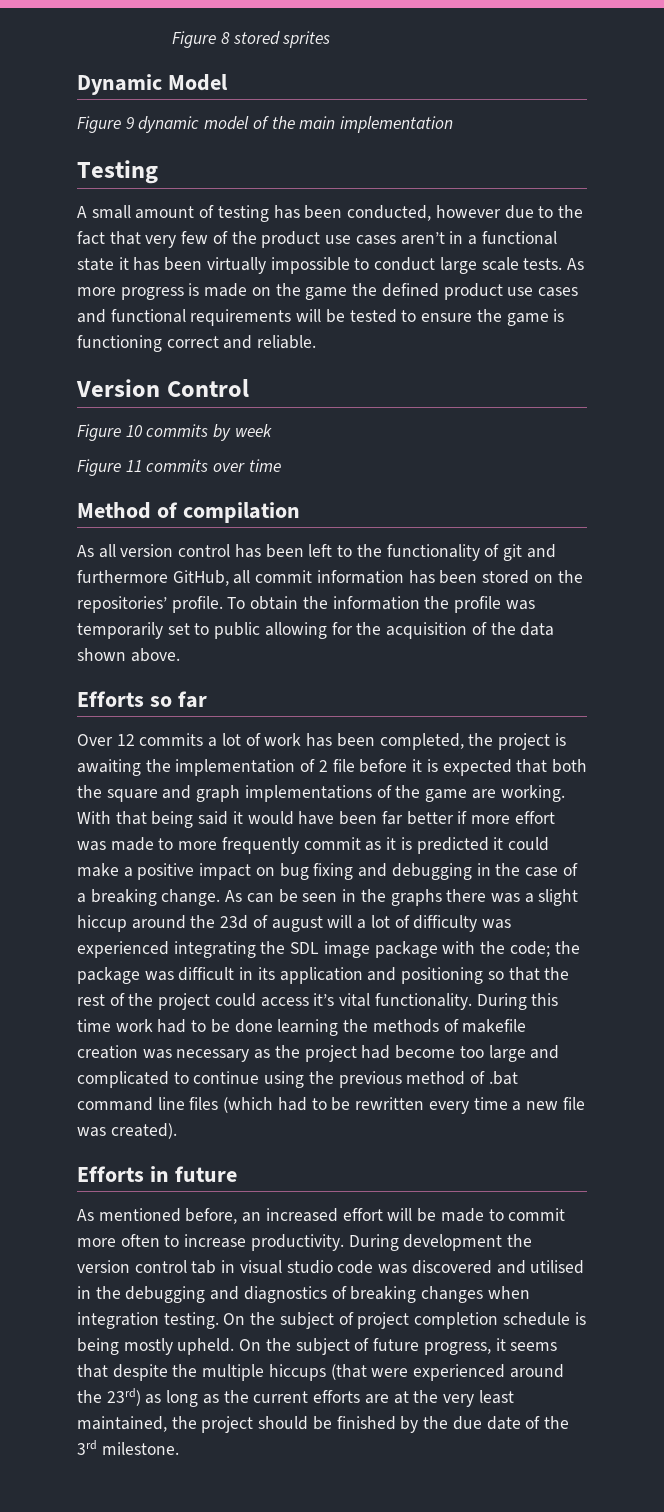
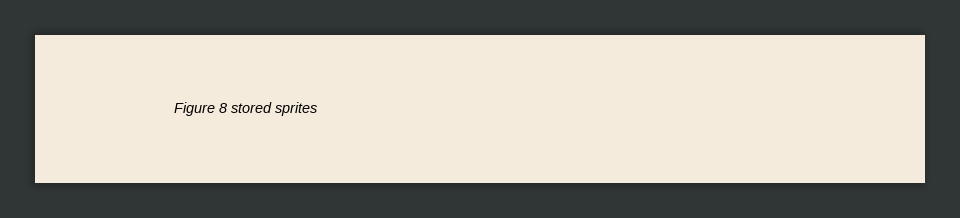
- Dynamic Model
- Figure 9 dynamic model of the main implementation
- Testing
- A small amount of testing has been conducted, however due to the fact that very few of the product use cases aren’t in a functional state it has been virtually impossible to conduct large scale tests. As more progress is made on the game the defined product use cases and functional requirements will be tested to ensure the game is functioning correct and reliable.
- Version Control
- Figure 10 commits by week
- Figure 11 commits over time
- Method of compilation
- As all version control has been left to the functionality of git and furthermore GitHub, all commit information has been stored on the repositories’ profile. To obtain the information the profile was temporarily set to public allowing for the acquisition of the data shown above.
- Efforts so far
- Over 12 commits a lot of work has been completed, the project is awaiting the implementation of 2 file before it is expected that both the square and graph implementations of the game are working. With that being said it would have been far better if more effort was made to more frequently commit as it is predicted it could make a positive impact on bug fixing and debugging in the case of a breaking change. As can be seen in the graphs there was a slight hiccup around the 23d of august will a lot of difficulty was experienced integrating the SDL image package with the code; the package was difficult in its application and positioning so that the rest of the project could access it’s vital functionality. During this time work had to be done learning the methods of makefile creation was necessary as the project had become too large and complicated to continue using the previous method of .bat command line files (which had to be rewritten every time a new file was created).
- Efforts in future
- As mentioned before, an increased effort will be made to commit more often to increase productivity. During development the version control tab in visual studio code was discovered and utilised in the debugging and diagnostics of breaking changes when integration testing. On the subject of project completion schedule is being mostly upheld. On the subject of future progress, it seems that despite the multiple hiccups (that were experienced around the 23rd) as long as the current efforts are at the very least maintained, the project should be finished by the due date of the 3rd milestone.

